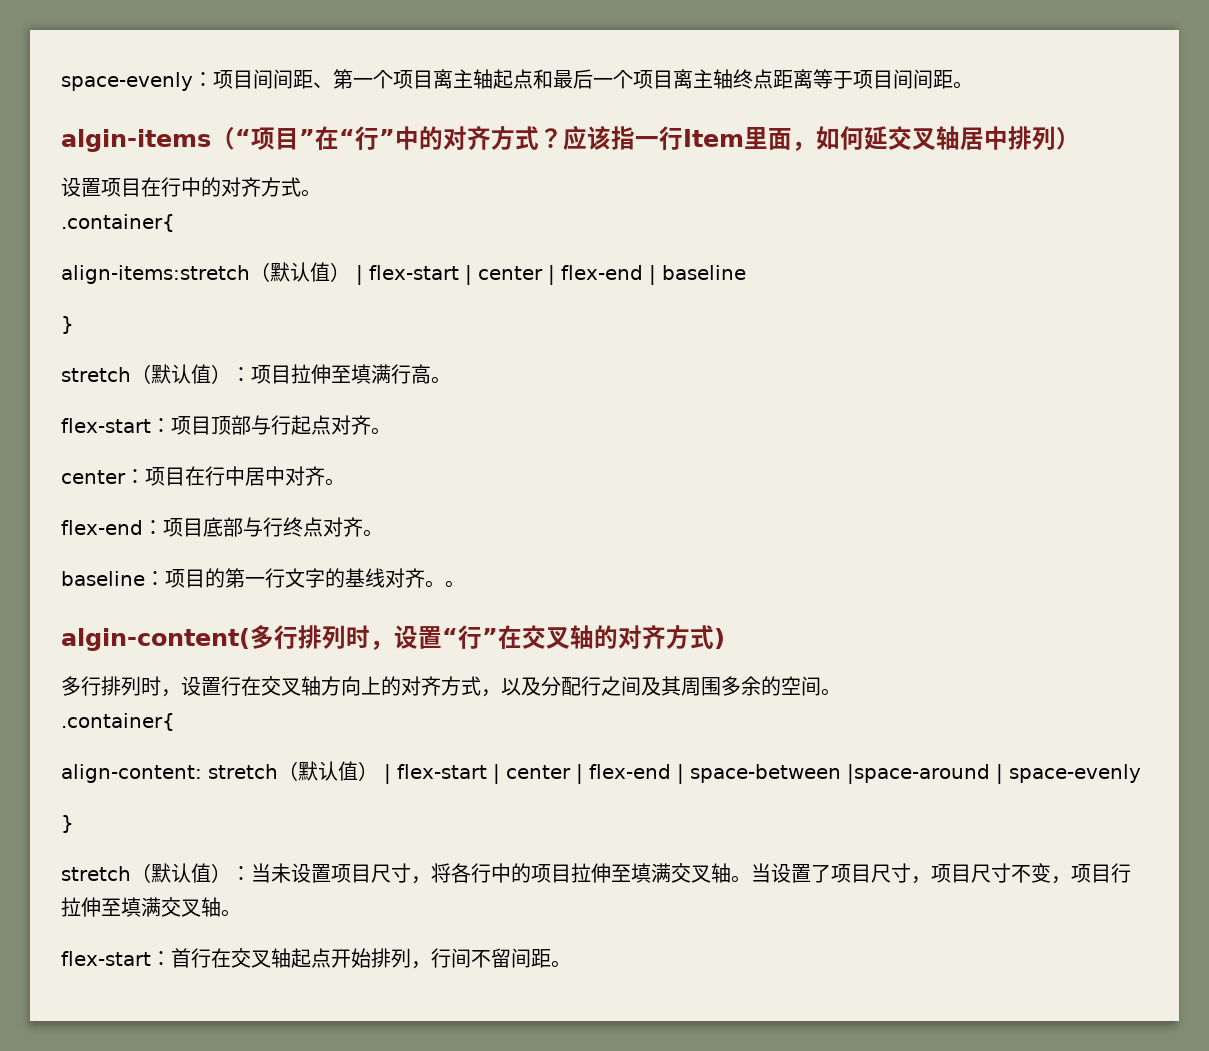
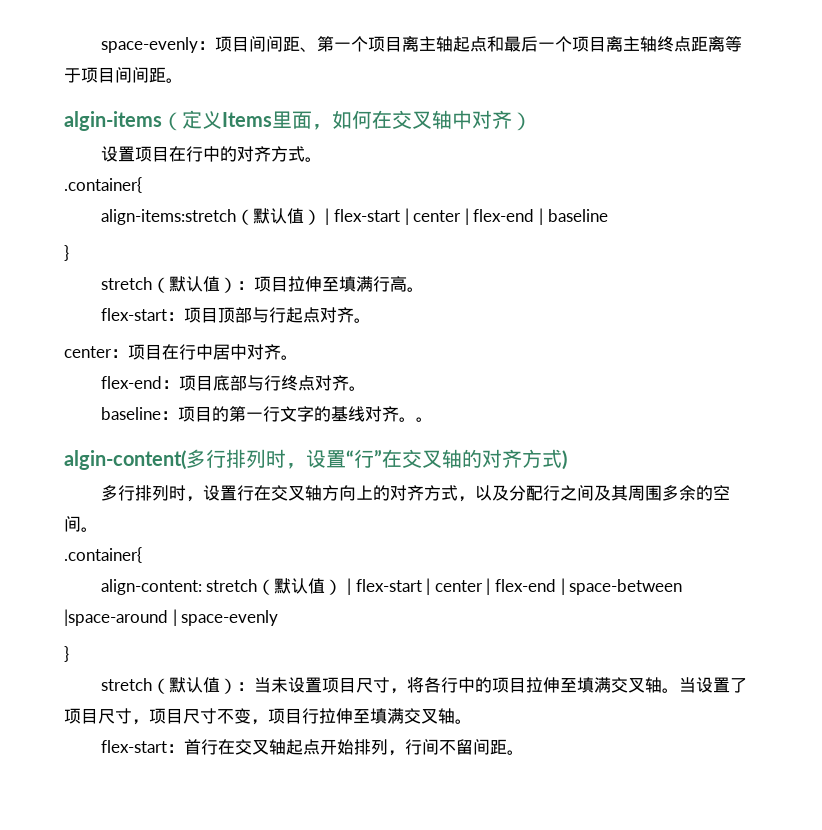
- algin-items（“项目”在“行”中的对齐方式？应该指一行Item里面，如何延交叉轴居中排列）
+ algin-items（定义Items里面，如何在交叉轴中对齐）

